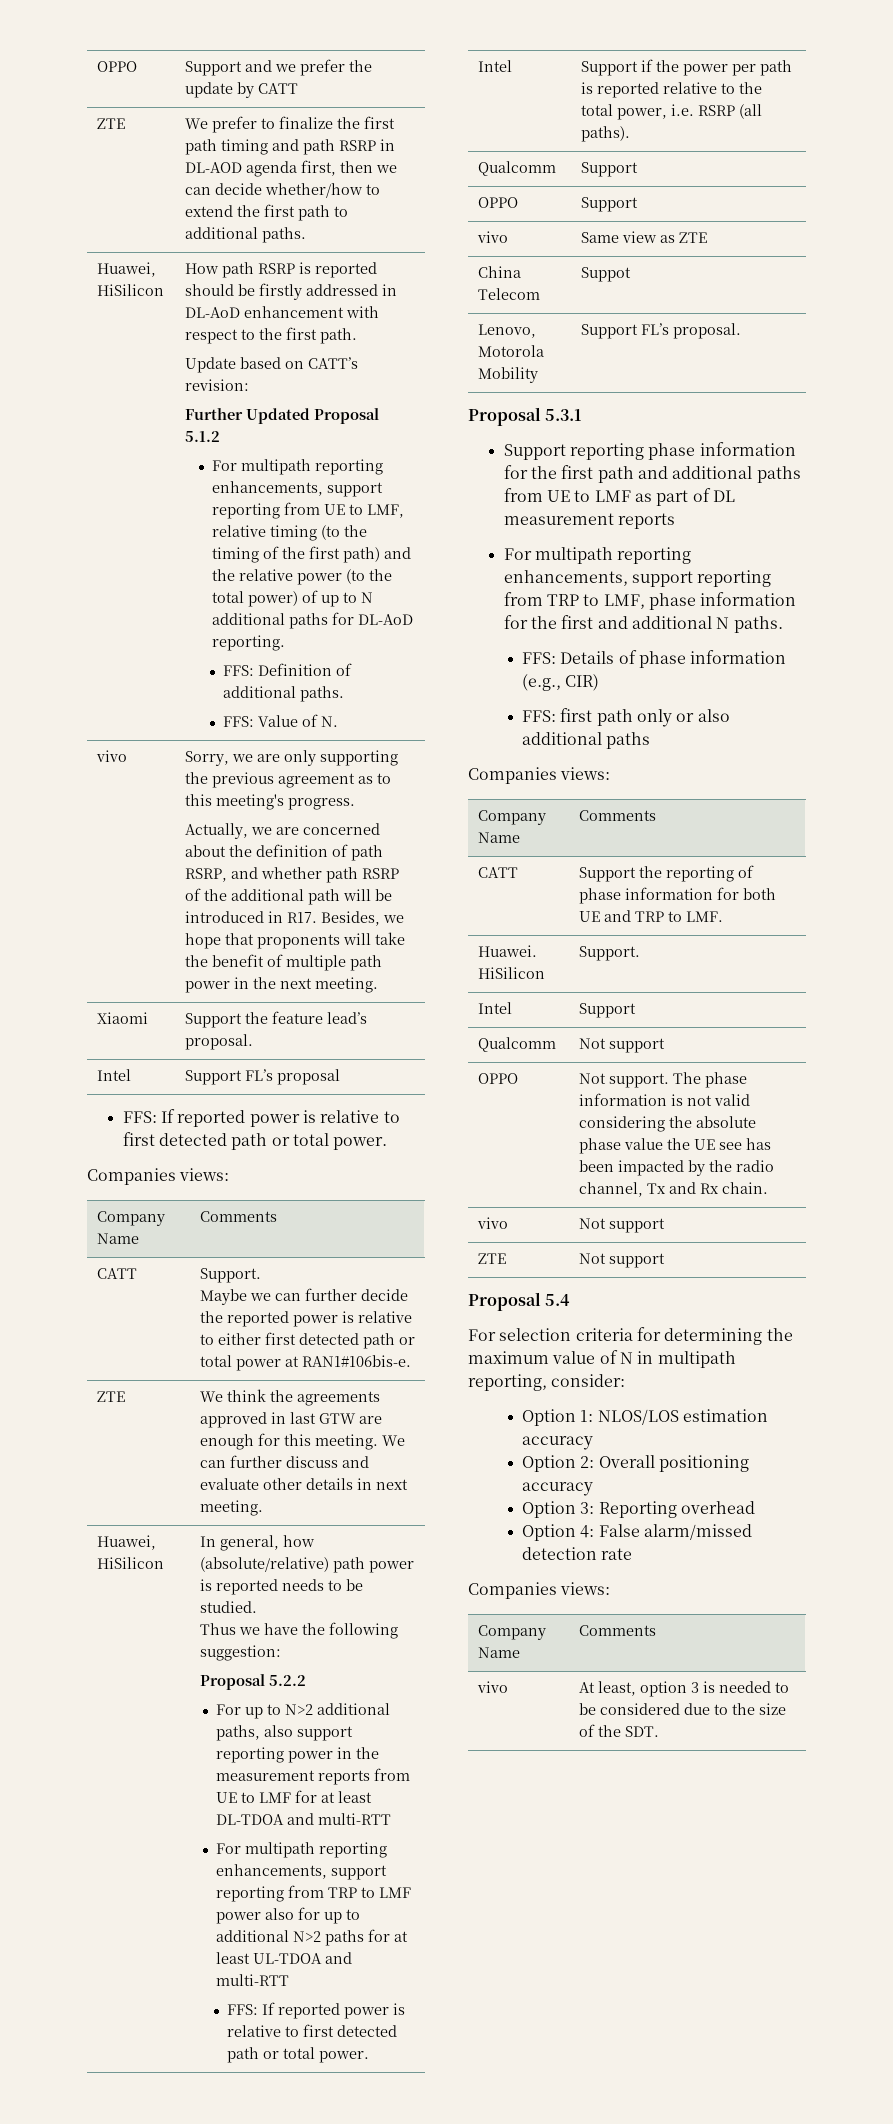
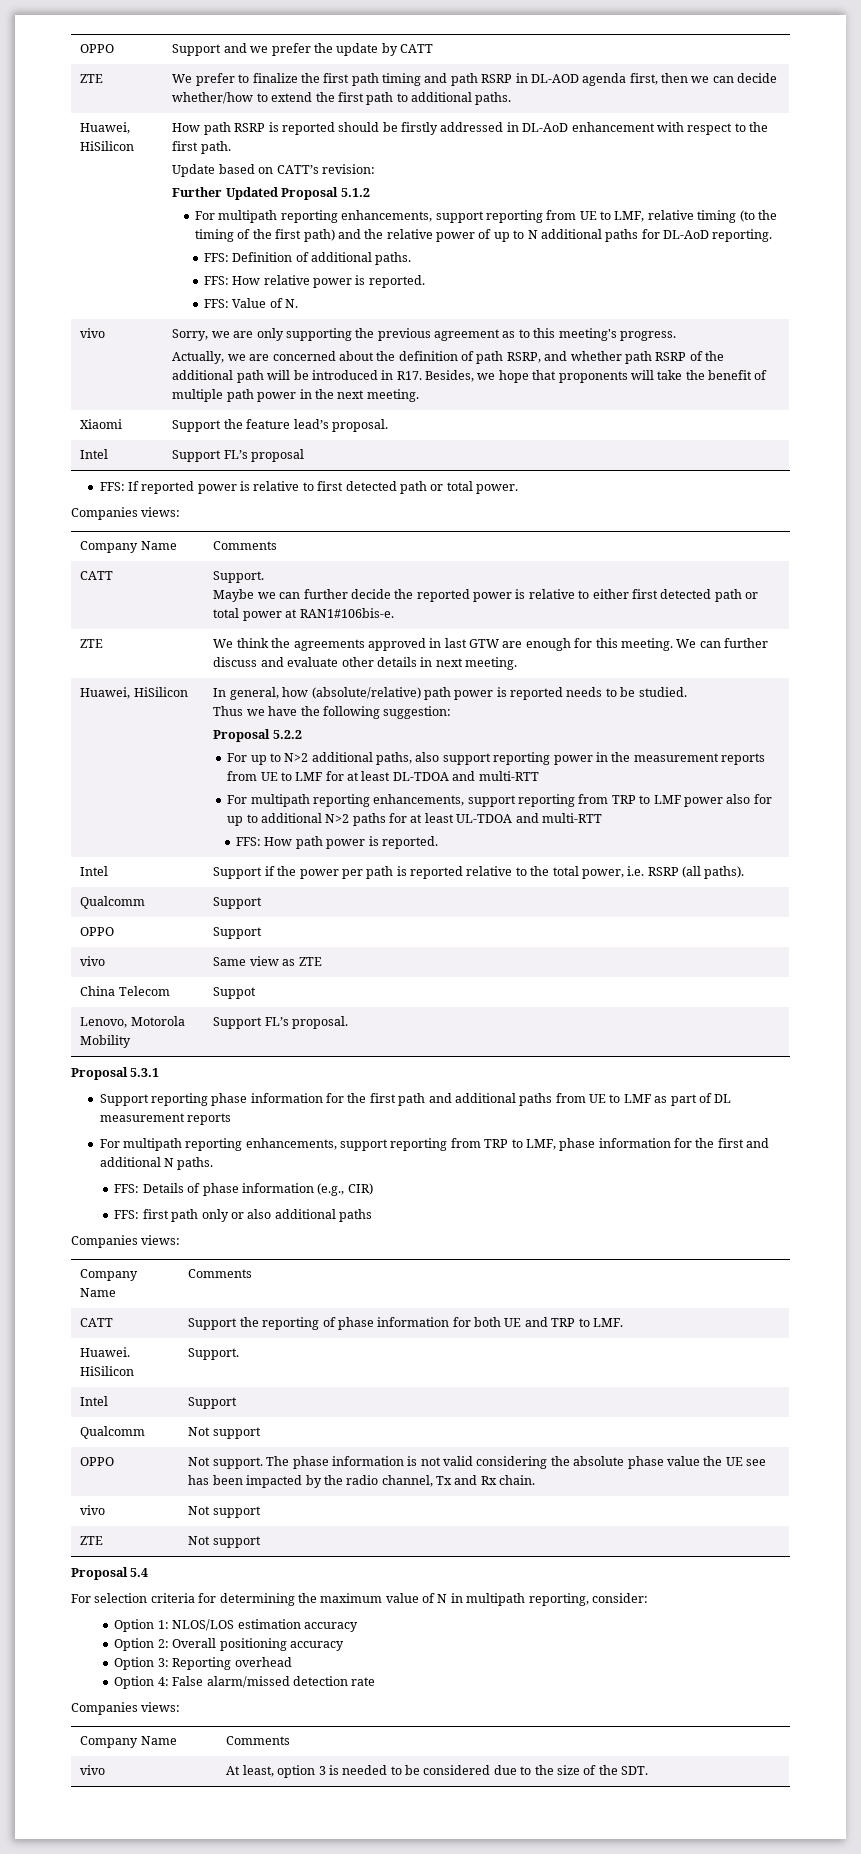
- For multipath reporting enhancements, support reporting from UE to LMF, relative timing (to the timing of the first path) and the relative power (to the total power) of up to N additional paths for DL-AoD reporting.
+ For multipath reporting enhancements, support reporting from UE to LMF, relative timing (to the timing of the first path) and the relative power of up to N additional paths for DL-AoD reporting.
+ FFS: How relative power is reported.
  For multipath reporting enhancements, support reporting from TRP to LMF power also for up to additional N>2 paths for at least UL-TDOA and multi-RTT
- FFS: If reported power is relative to first detected path or total power.
+ FFS: How path power is reported.

